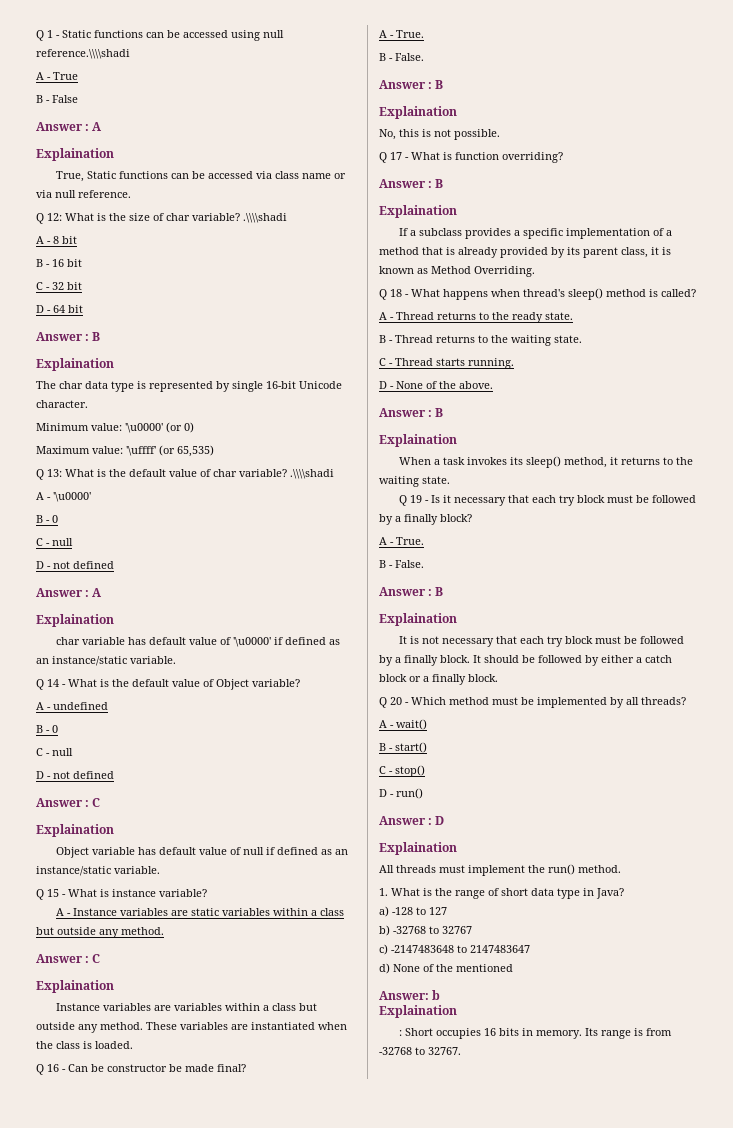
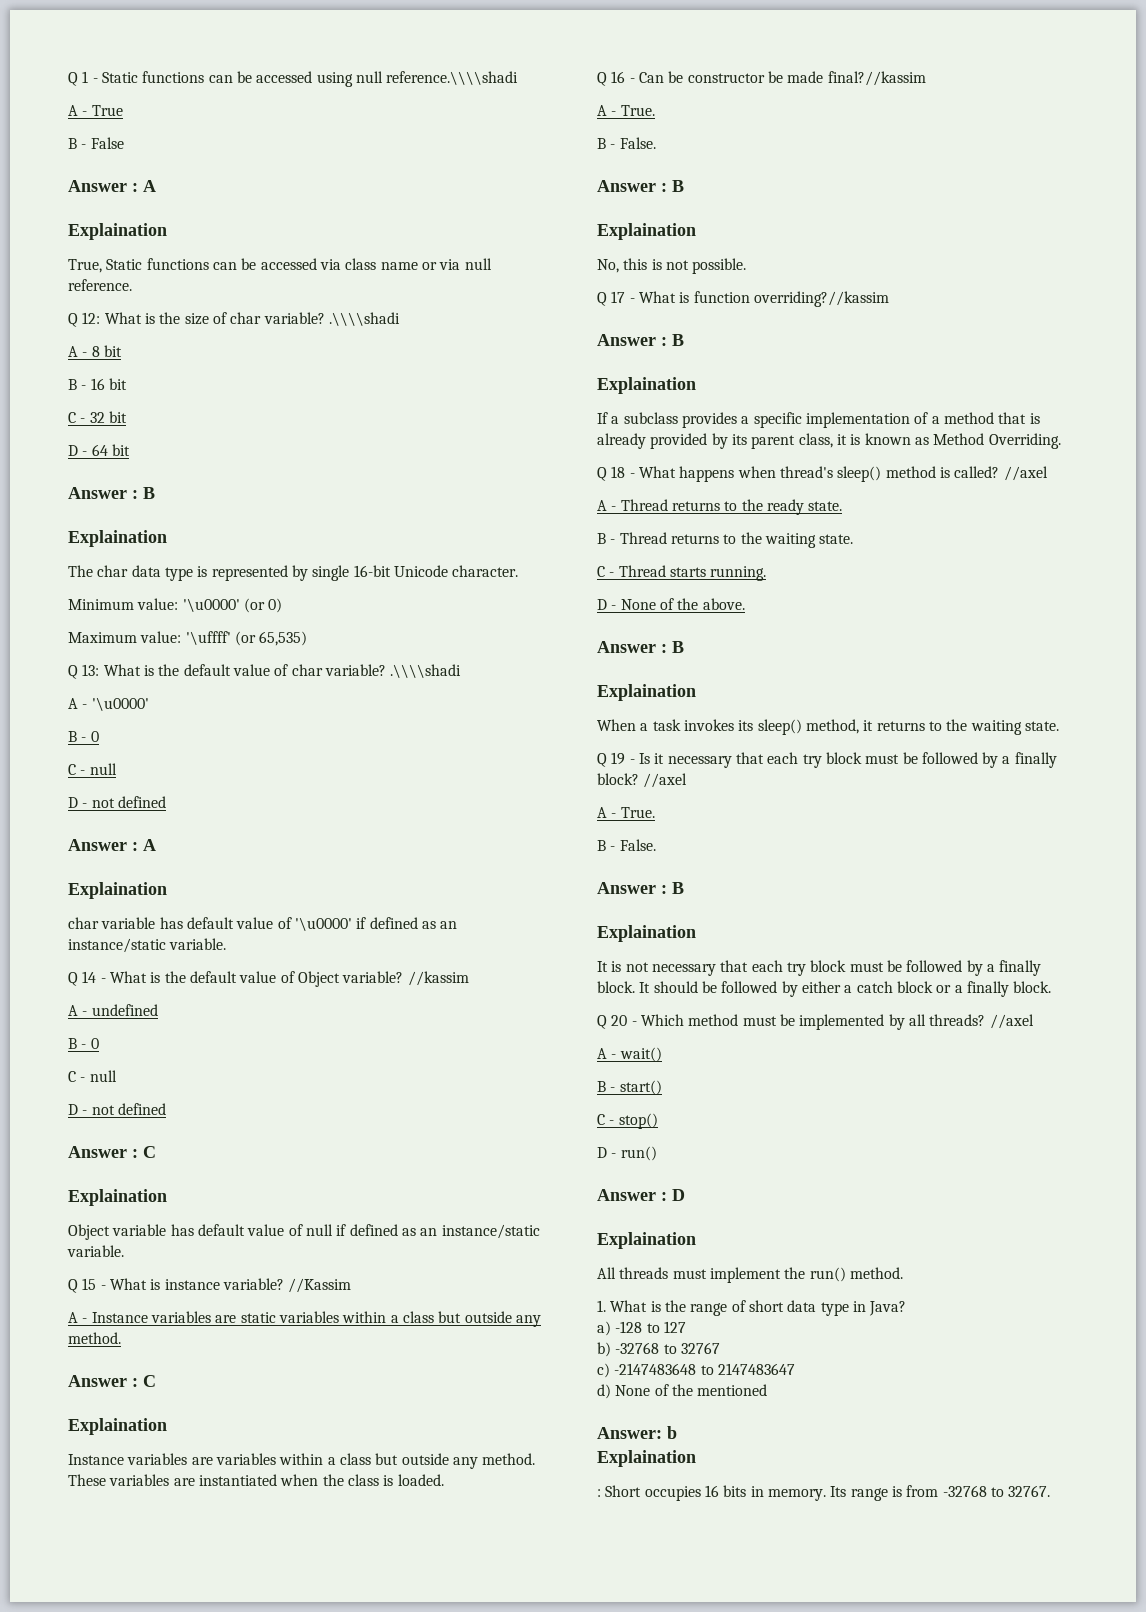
+ //kassim
+ //Kassim
- Q 16 - Can be constructor be made final?
+ Q 16 - Can be constructor be made final?//kassim
- Q 17 - What is function overriding?
+ Q 17 - What is function overriding?//kassim
- Q 18 - What happens when thread's sleep() method is called?
+ Q 18 - What happens when thread's sleep() method is called? //axel
- Q 19 - Is it necessary that each try block must be followed by a finally block?
+ Q 19 - Is it necessary that each try block must be followed by a finally block? //axel
- Q 20 - Which method must be implemented by all threads?
+ Q 20 - Which method must be implemented by all threads? //axel

